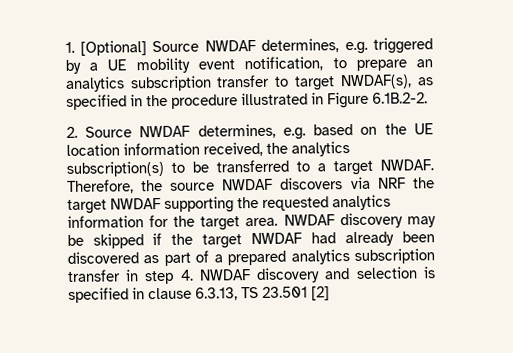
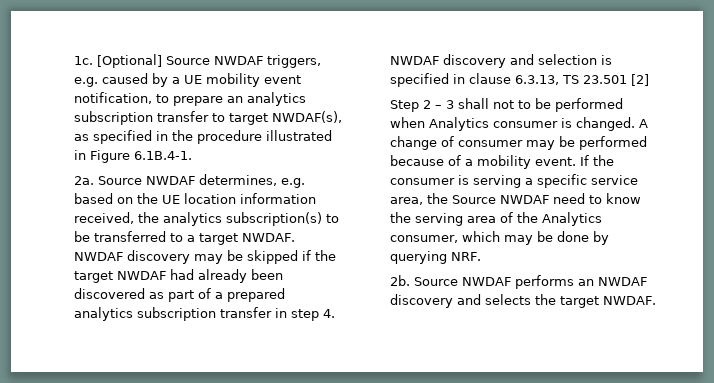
- 1. [Optional] Source NWDAF determines, e.g. triggered by a UE mobility event notification, to prepare an analytics subscription transfer to target NWDAF(s), as specified in the procedure illustrated in Figure 6.1B.2-2.
- 2. Source NWDAF determines, e.g. based on the UE location information received, the analytics subscription(s) to be transferred to a target NWDAF.
+ 1c. [Optional] Source NWDAF triggers, e.g. caused by a UE mobility event notification, to prepare an analytics subscription transfer to target NWDAF(s), as specified in the procedure illustrated in Figure 6.1B.4-1.
+ 2a. Source NWDAF determines, e.g. based on the UE location information received, the analytics subscription(s) to be transferred to a target NWDAF.
- Therefore, the source NWDAF discovers via NRF the target NWDAF supporting the requested analytics information for the target area.
+ Step 2 – 3 shall not to be performed when Analytics consumer is changed. A change of consumer may be performed because of a mobility event. If the consumer is serving a specific service area, the Source NWDAF need to know the serving area of the Analytics consumer, which may be done by querying NRF.
+ 2b. Source NWDAF performs an NWDAF discovery and selects the target NWDAF.

